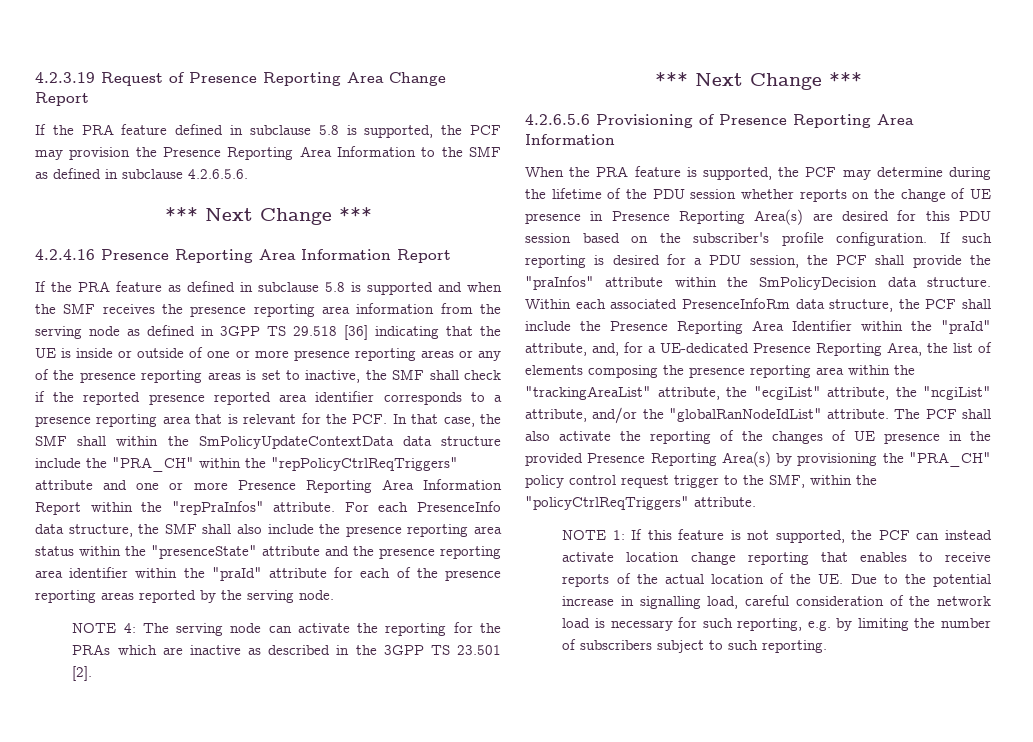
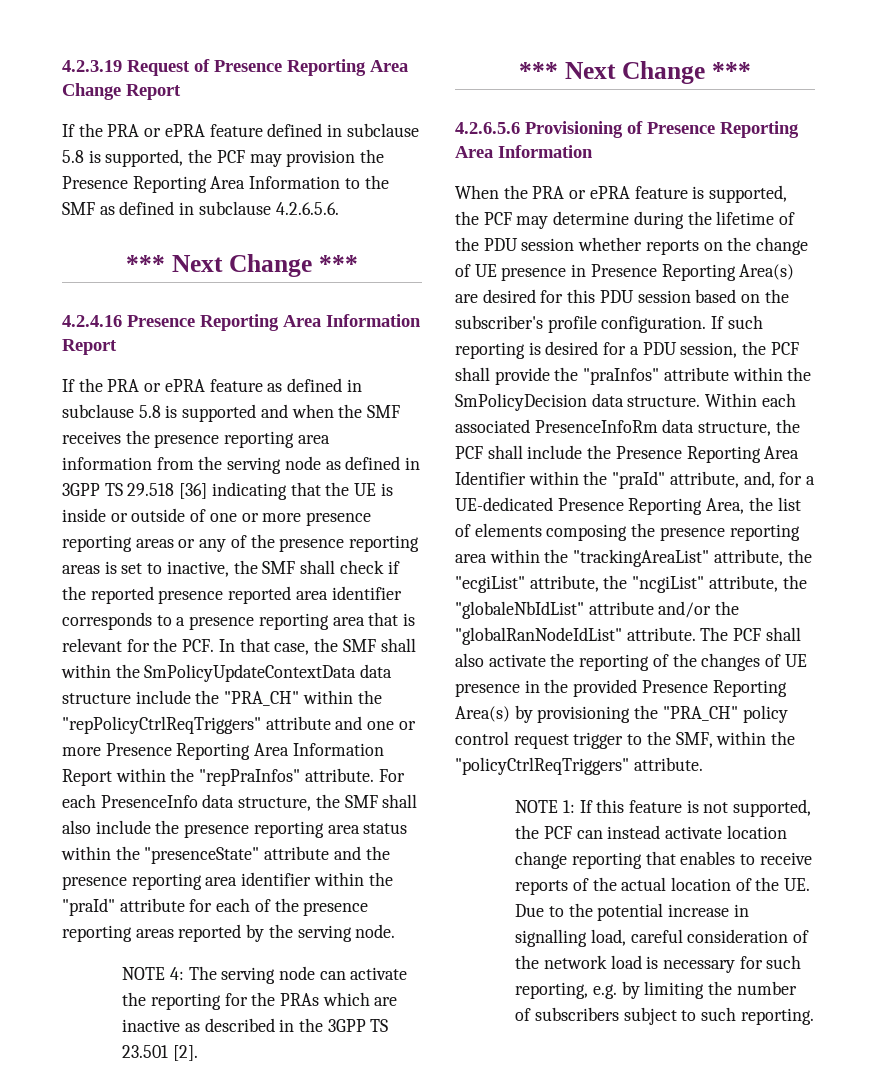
- If the PRA feature defined in subclause 5.8 is supported, the PCF may provision the Presence Reporting Area Information to the SMF as defined in subclause 4.2.6.5.6.
+ If the PRA or ePRA feature defined in subclause 5.8 is supported, the PCF may provision the Presence Reporting Area Information to the SMF as defined in subclause 4.2.6.5.6.
- If the PRA feature as defined in subclause 5.8 is supported and when the SMF receives the presence reporting area information from the serving node as defined in 3GPP TS 29.518 [36] indicating that the UE is inside or outside of one or more presence reporting areas or any of the presence reporting areas is set to inactive, the SMF shall check if the reported presence reported area identifier corresponds to a presence reporting area that is relevant for the PCF. In that case, the SMF shall within the SmPolicyUpdateContextData data structure include the "PRA_CH" within the "repPolicyCtrlReqTriggers" attribute and one or more Presence Reporting Area Information Report within the "repPraInfos" attribute.
+ If the PRA or ePRA feature as defined in subclause 5.8 is supported and when the SMF receives the presence reporting area information from the serving node as defined in 3GPP TS 29.518 [36] indicating that the UE is inside or outside of one or more presence reporting areas or any of the presence reporting areas is set to inactive, the SMF shall check if the reported presence reported area identifier corresponds to a presence reporting area that is relevant for the PCF. In that case, the SMF shall within the SmPolicyUpdateContextData data structure include the "PRA_CH" within the "repPolicyCtrlReqTriggers" attribute and one or more Presence Reporting Area Information Report within the "repPraInfos" attribute.
- When the PRA feature is supported, the PCF may determine during the lifetime of the PDU session whether reports on the change of UE presence in Presence Reporting Area(s) are desired for this PDU session based on the subscriber's profile configuration.
+ When the PRA or ePRA feature is supported, the PCF may determine during the lifetime of the PDU session whether reports on the change of UE presence in Presence Reporting Area(s) are desired for this PDU session based on the subscriber's profile configuration.
- Within each associated PresenceInfoRm data structure, the PCF shall include the Presence Reporting Area Identifier within the "praId" attribute, and, for a UE-dedicated Presence Reporting Area, the list of elements composing the presence reporting area within the "trackingAreaList" attribute, the "ecgiList" attribute, the "ncgiList" attribute, and/or the "globalRanNodeIdList" attribute.
+ Within each associated PresenceInfoRm data structure, the PCF shall include the Presence Reporting Area Identifier within the "praId" attribute, and, for a UE-dedicated Presence Reporting Area, the list of elements composing the presence reporting area within the "trackingAreaList" attribute, the "ecgiList" attribute, the "ncgiList" attribute, the "globaleNbIdList" attribute and/or the "globalRanNodeIdList" attribute.

